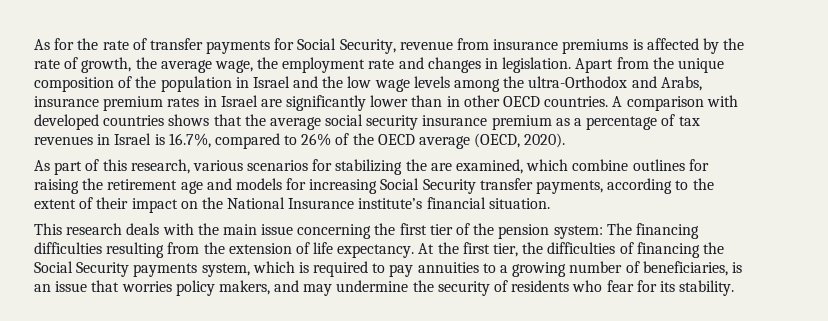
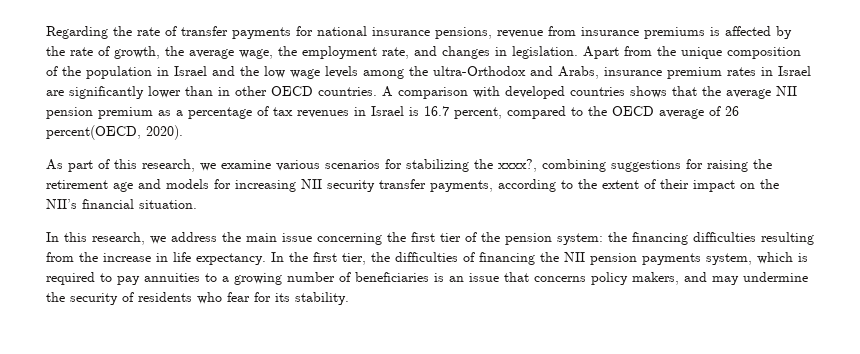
- As for the rate of transfer payments for Social Security, revenue from insurance premiums is affected by the rate of growth, the average wage, the employment rate and changes in legislation.
+ Regarding the rate of transfer payments for national insurance pensions, revenue from insurance premiums is affected by the rate of growth, the average wage, the employment rate, and changes in legislation.
- A comparison with developed countries shows that the average social security insurance premium as a percentage of tax revenues in Israel is 16.7%, compared to 26% of the OECD average (OECD, 2020).
+ A comparison with developed countries shows that the average NII pension premium as a percentage of tax revenues in Israel is 16.7 percent, compared to the OECD average of 26 percent(OECD, 2020).
- As part of this research, various scenarios for stabilizing the are examined, which combine outlines for raising the retirement age and models for increasing Social Security transfer payments, according to the extent of their impact on the National Insurance institute’s financial situation.
+ As part of this research, we examine various scenarios for stabilizing the xxxx?, combining suggestions for raising the retirement age and models for increasing NII security transfer payments, according to the extent of their impact on the NII’s financial situation.
- This research deals with the main issue concerning the first tier of the pension system: The financing difficulties resulting from the extension of life expectancy.
+ In this research, we address the main issue concerning the first tier of the pension system: the financing difficulties resulting from the increase in life expectancy.
- At the first tier, the difficulties of financing the Social Security payments system, which is required to pay annuities to a growing number of beneficiaries, is an issue that worries policy makers, and may undermine the security of residents who fear for its stability.
+ In the first tier, the difficulties of financing the NII pension payments system, which is required to pay annuities to a growing number of beneficiaries is an issue that concerns policy makers, and may undermine the security of residents who fear for its stability.

